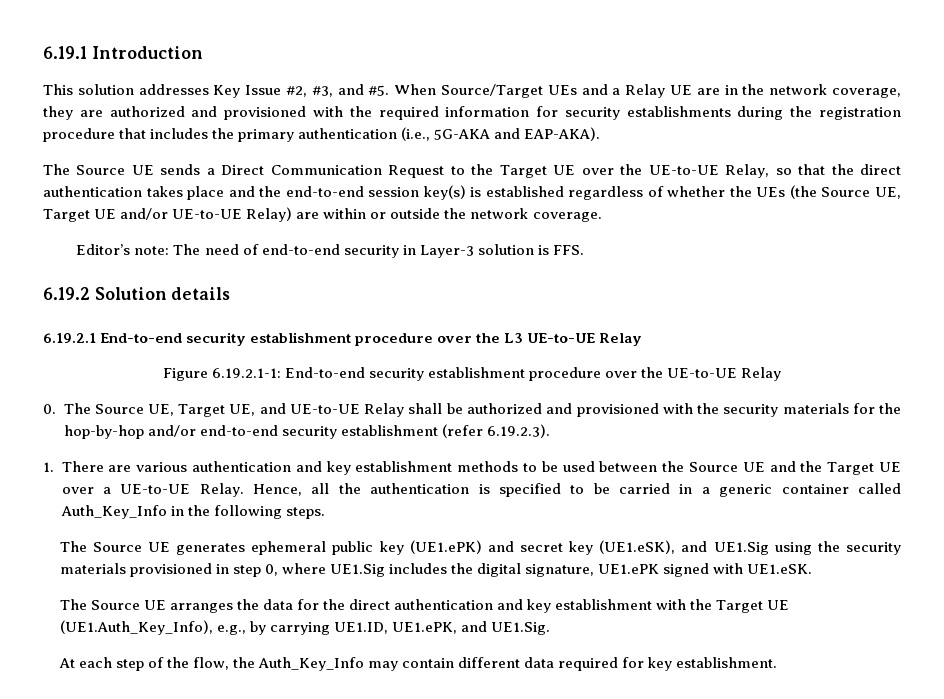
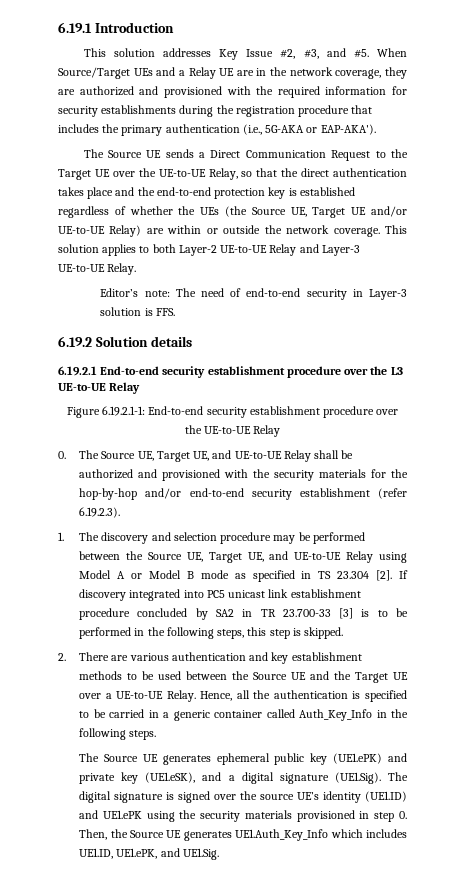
- When Source/Target UEs and a Relay UE are in the network coverage, they are authorized and provisioned with the required information for security establishments during the registration procedure that includes the primary authentication (i.e., 5G-AKA and EAP-AKA).
+ When Source/Target UEs and a Relay UE are in the network coverage, they are authorized and provisioned with the required information for security establishments during the registration procedure that includes the primary authentication (i.e., 5G-AKA or EAP-AKA').
- The Source UE sends a Direct Communication Request to the Target UE over the UE-to-UE Relay, so that the direct authentication takes place and the end-to-end session key(s) is established regardless of whether the UEs (the Source UE, Target UE and/or UE-to-UE Relay) are within or outside the network coverage.
+ The Source UE sends a Direct Communication Request to the Target UE over the UE-to-UE Relay, so that the direct authentication takes place and the end-to-end protection key is established regardless of whether the UEs (the Source UE, Target UE and/or UE-to-UE Relay) are within or outside the network coverage. This solution applies to both Layer-2 UE-to-UE Relay and Layer-3 UE-to-UE Relay.
- 1. There are various authentication and key establishment methods to be used between the Source UE and the Target UE over a UE-to-UE Relay.
+ 1. The discovery and selection procedure may be performed between the Source UE, Target UE, and UE-to-UE Relay using Model A or Model B mode as specified in TS 23.304 [2]. If discovery integrated into PC5 unicast link establishment procedure concluded by SA2 in TR 23.700-33 [3] is to be performed in the following steps, this step is skipped.
+ 2. There are various authentication and key establishment methods to be used between the Source UE and the Target UE over a UE-to-UE Relay.
- The Source UE generates ephemeral public key (UE1.ePK) and secret key (UE1.eSK), and UE1.Sig using the security materials provisioned in step 0, where UE1.Sig includes the digital signature, UE1.ePK signed with UE1.eSK.
- The Source UE arranges the data for the direct authentication and key establishment with the Target UE (UE1.Auth_Key_Info), e.g., by carrying UE1.ID, UE1.ePK, and UE1.Sig.
- At each step of the flow, the Auth_Key_Info may contain different data required for key establishment.
+ The Source UE generates ephemeral public key (UE1.ePK) and private key (UE1.eSK), and a digital signature (UE1.Sig). The digital signature is signed over the source UE’s identity (UE1.ID) and UE1.ePK using the security materials provisioned in step 0. Then, the Source UE generates UE1.Auth_Key_Info which includes UE1.ID, UE1.ePK, and UE1.Sig.

